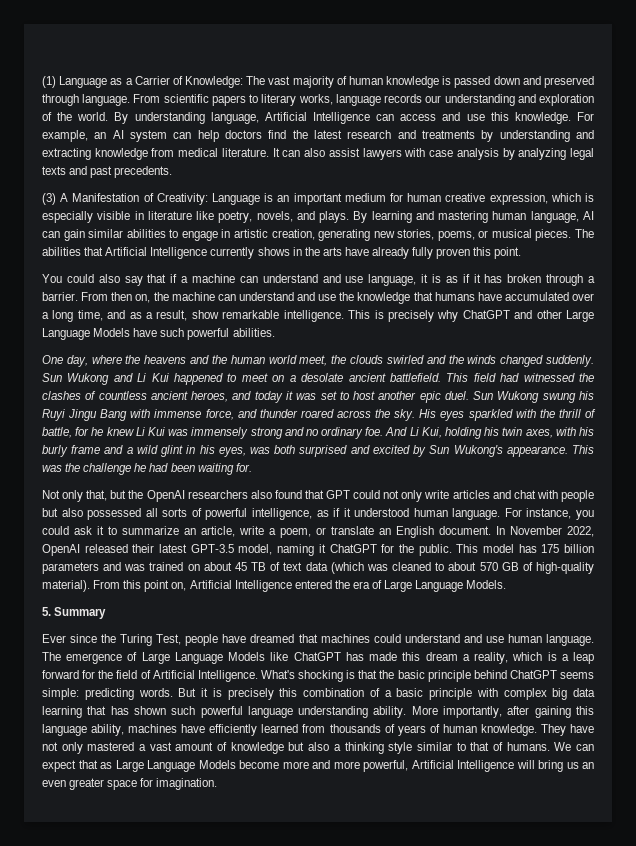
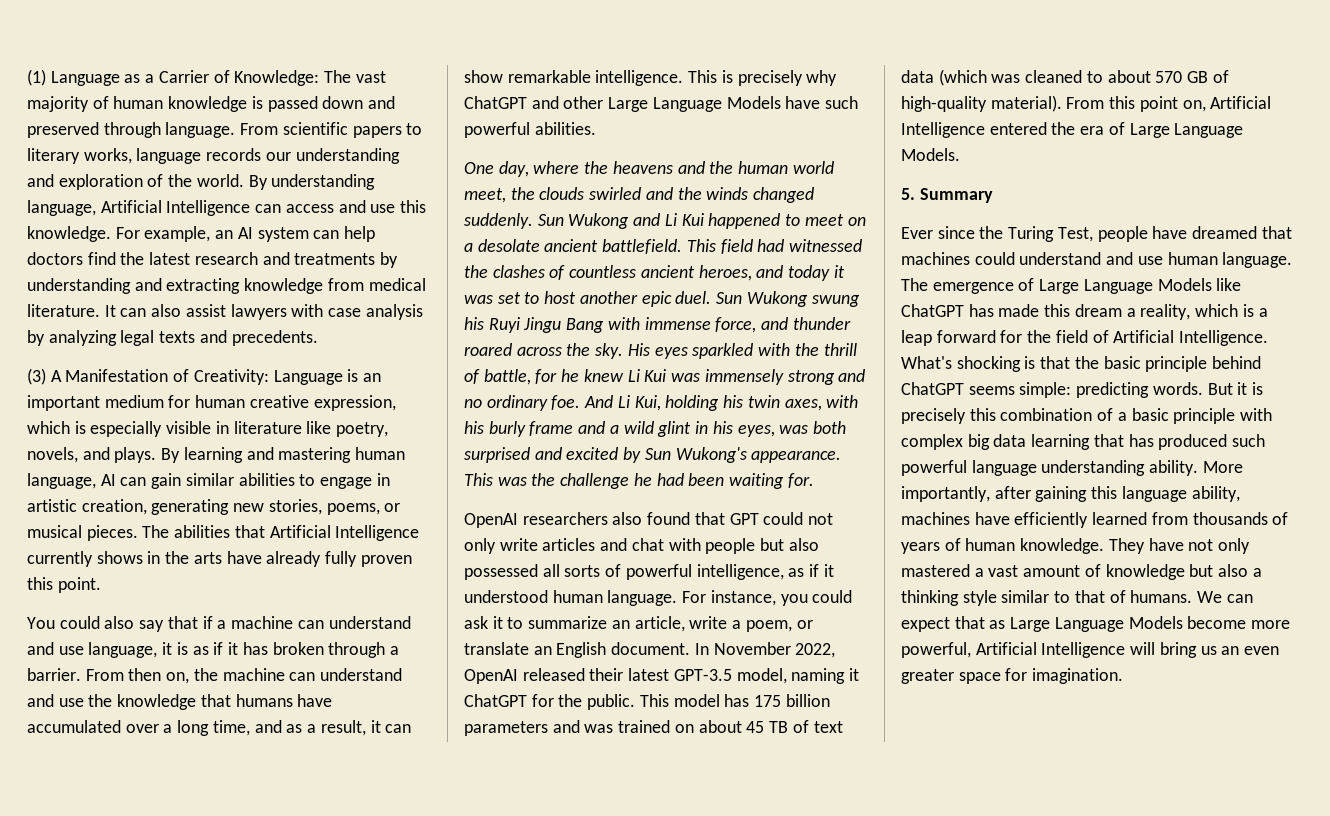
- It can also assist lawyers with case analysis by analyzing legal texts and past precedents.
+ It can also assist lawyers with case analysis by analyzing legal texts and precedents.
- From then on, the machine can understand and use the knowledge that humans have accumulated over a long time, and as a result, show remarkable intelligence.
+ From then on, the machine can understand and use the knowledge that humans have accumulated over a long time, and as a result, it can show remarkable intelligence.
- Not only that, but the OpenAI researchers also found that GPT could not only write articles and chat with people but also possessed all sorts of powerful intelligence, as if it understood human language.
+ OpenAI researchers also found that GPT could not only write articles and chat with people but also possessed all sorts of powerful intelligence, as if it understood human language.
- But it is precisely this combination of a basic principle with complex big data learning that has shown such powerful language understanding ability.
+ But it is precisely this combination of a basic principle with complex big data learning that has produced such powerful language understanding ability.
- We can expect that as Large Language Models become more and more powerful, Artificial Intelligence will bring us an even greater space for imagination.
+ We can expect that as Large Language Models become more powerful, Artificial Intelligence will bring us an even greater space for imagination.

